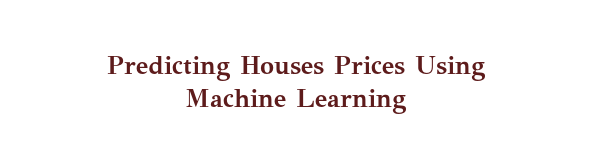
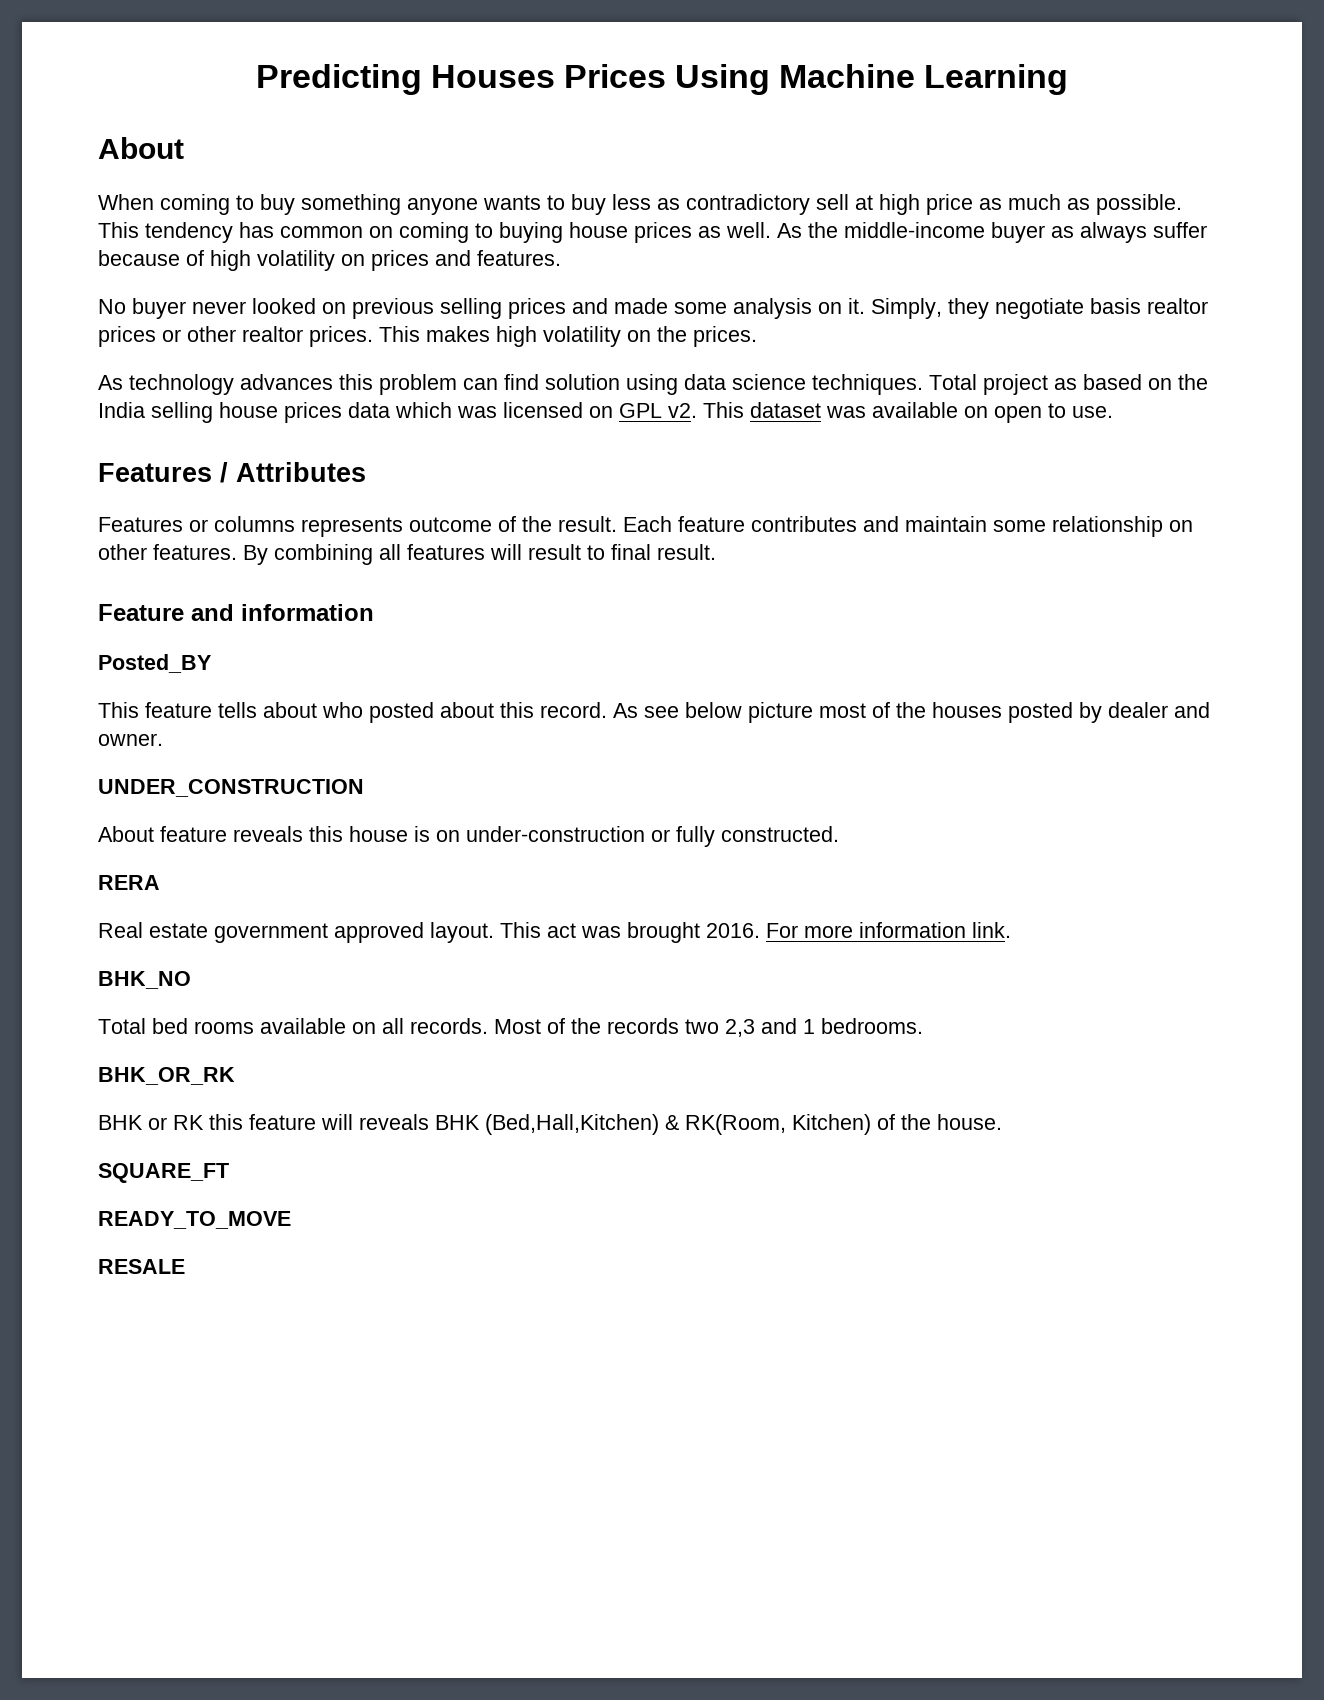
  Predicting Houses Prices Using Machine Learning
+ About
+ When coming to buy something anyone wants to buy less as contradictory sell at high price as much as possible. This tendency has common on coming to buying house prices as well. As the middle-income buyer as always suffer because of high volatility on prices and features.
+ No buyer never looked on previous selling prices and made some analysis on it. Simply, they negotiate basis realtor prices or other realtor prices. This makes high volatility on the prices.
+ As technology advances this problem can find solution using data science techniques. Total project as based on the India selling house prices data which was licensed on GPL v2. This dataset was available on open to use.
+ Features / Attributes
+ Features or columns represents outcome of the result. Each feature contributes and maintain some relationship on other features. By combining all features will result to final result.
+ Feature and information
+ Posted_BY
+ This feature tells about who posted about this record. As see below picture most of the houses posted by dealer and owner.
+ UNDER_CONSTRUCTION
+ About feature reveals this house is on under-construction or fully constructed.
+ RERA
+ Real estate government approved layout. This act was brought 2016. For more information link.
+ BHK_NO
+ Total bed rooms available on all records. Most of the records two 2,3 and 1 bedrooms.
+ BHK_OR_RK
+ BHK or RK this feature will reveals BHK (Bed,Hall,Kitchen) & RK(Room, Kitchen) of the house.
+ SQUARE_FT
+ READY_TO_MOVE
+ RESALE

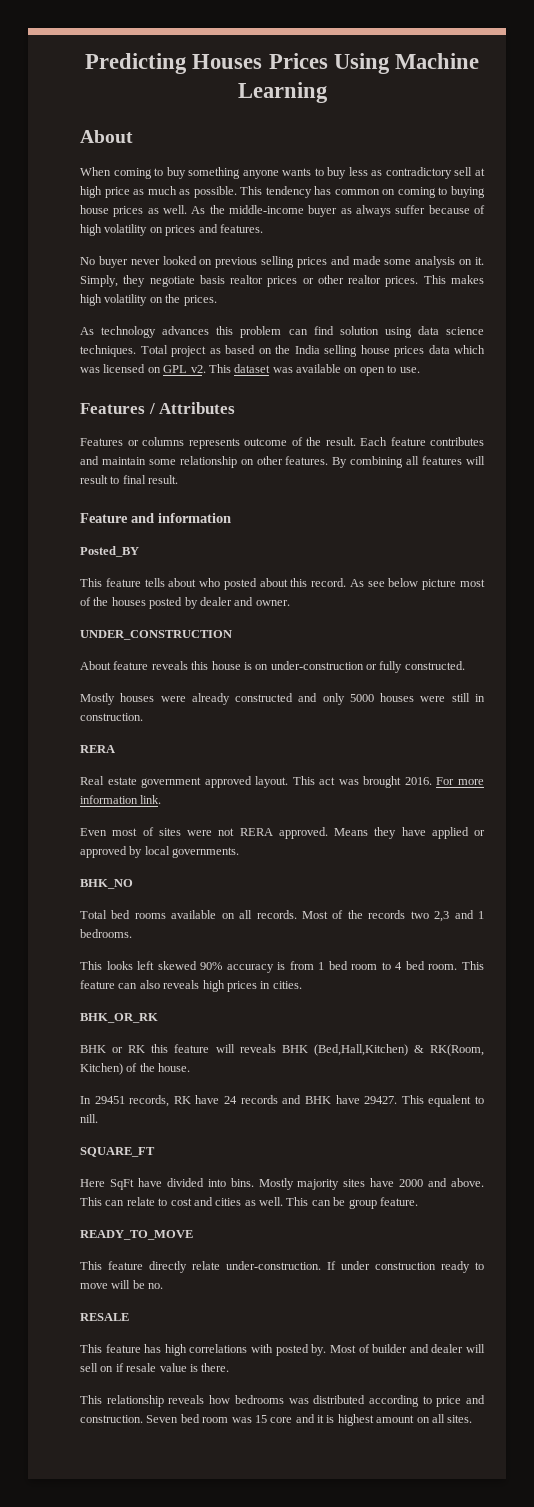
+ Mostly houses were already constructed and only 5000 houses were still in construction.
+ Even most of sites were not RERA approved. Means they have applied or approved by local governments.
+ This looks left skewed 90% accuracy is from 1 bed room to 4 bed room. This feature can also reveals high prices in cities.
+ In 29451 records, RK have 24 records and BHK have 29427. This equalent to nill.
  SQUARE_FT
+ Here SqFt have divided into bins. Mostly majority sites have 2000 and above. This can relate to cost and cities as well. This can be group feature.
  READY_TO_MOVE
+ This feature directly relate under-construction. If under construction ready to move will be no.
  RESALE
+ This feature has high correlations with posted by. Most of builder and dealer will sell on if resale value is there.
+ This relationship reveals how bedrooms was distributed according to price and construction. Seven bed room was 15 core and it is highest amount on all sites.

